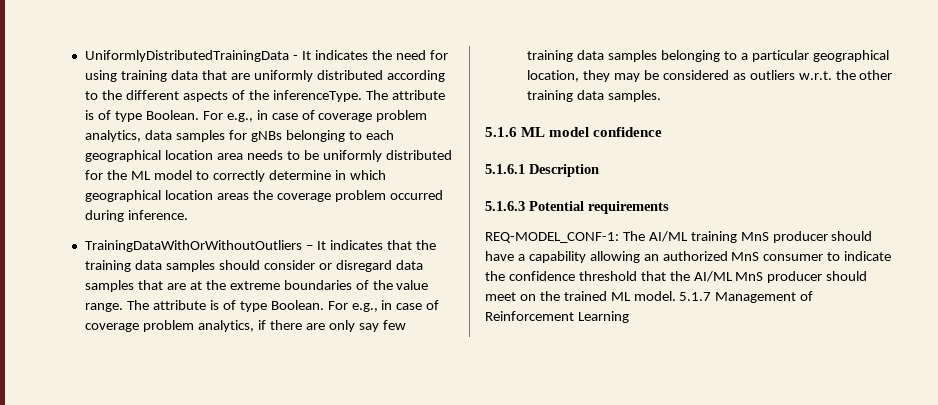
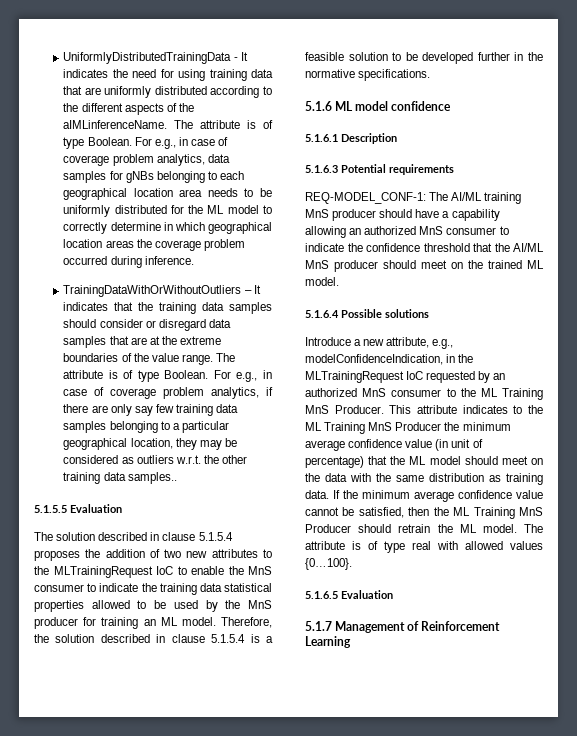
- UniformlyDistributedTrainingData - It indicates the need for using training data that are uniformly distributed according to the different aspects of the inferenceType.
+ UniformlyDistributedTrainingData - It indicates the need for using training data that are uniformly distributed according to the different aspects of the aIMLinferenceName.
- For e.g., in case of coverage problem analytics, if there are only say few training data samples belonging to a particular geographical location, they may be considered as outliers w.r.t. the other training data samples.
+ For e.g., in case of coverage problem analytics, if there are only say few training data samples belonging to a particular geographical location, they may be considered as outliers w.r.t. the other training data samples..
+ 5.1.5.5 Evaluation
+ The solution described in clause 5.1.5.4 proposes the addition of two new attributes to the MLTrainingRequest IoC to enable the MnS consumer to indicate the training data statistical properties allowed to be used by the MnS producer for training an ML model. Therefore, the solution described in clause 5.1.5.4 is a feasible solution to be developed further in the normative specifications.
- REQ-MODEL_CONF-1: The AI/ML training MnS producer should have a capability allowing an authorized MnS consumer to indicate the confidence threshold that the AI/ML MnS producer should meet on the trained ML model. 5.1.7 Management of Reinforcement Learning
+ REQ-MODEL_CONF-1: The AI/ML training MnS producer should have a capability allowing an authorized MnS consumer to indicate the confidence threshold that the AI/ML MnS producer should meet on the trained ML model.
+ 5.1.6.4 Possible solutions
+ Introduce a new attribute, e.g., modelConfidenceIndication, in the MLTrainingRequest IoC requested by an authorized MnS consumer to the ML Training MnS Producer. This attribute indicates to the ML Training MnS Producer the minimum average confidence value (in unit of percentage) that the ML model should meet on the data with the same distribution as training data. If the minimum average confidence value cannot be satisfied, then the ML Training MnS Producer should retrain the ML model. The attribute is of type real with allowed values {0…100}.
+ 5.1.6.5 Evaluation
+ 5.1.7 Management of Reinforcement Learning

